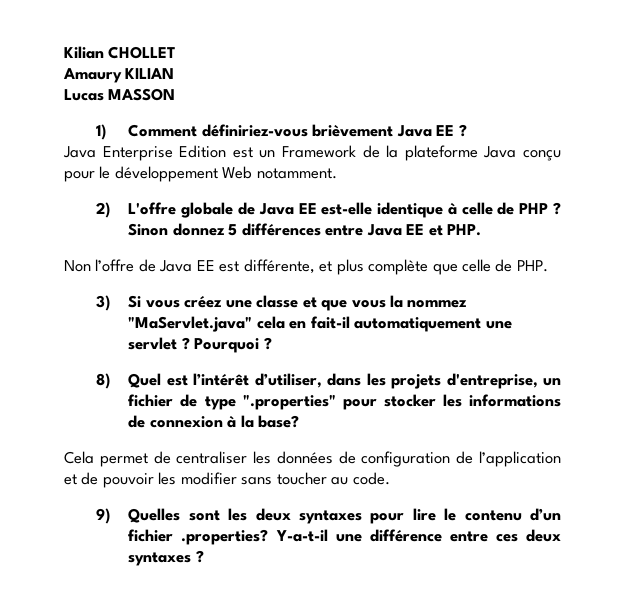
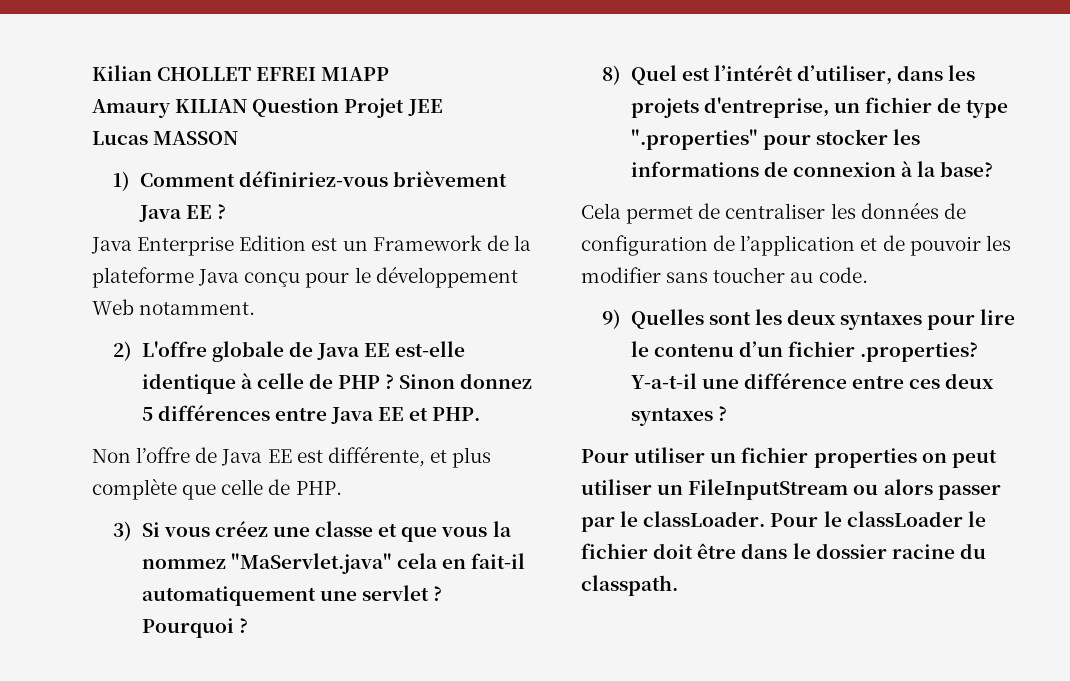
- Kilian CHOLLET
+ Kilian CHOLLET EFREI M1APP
- Amaury KILIAN
+ Amaury KILIAN Question Projet JEE
+ Pour utiliser un fichier properties on peut utiliser un FileInputStream ou alors passer par le classLoader. Pour le classLoader le fichier doit être dans le dossier racine du classpath.

